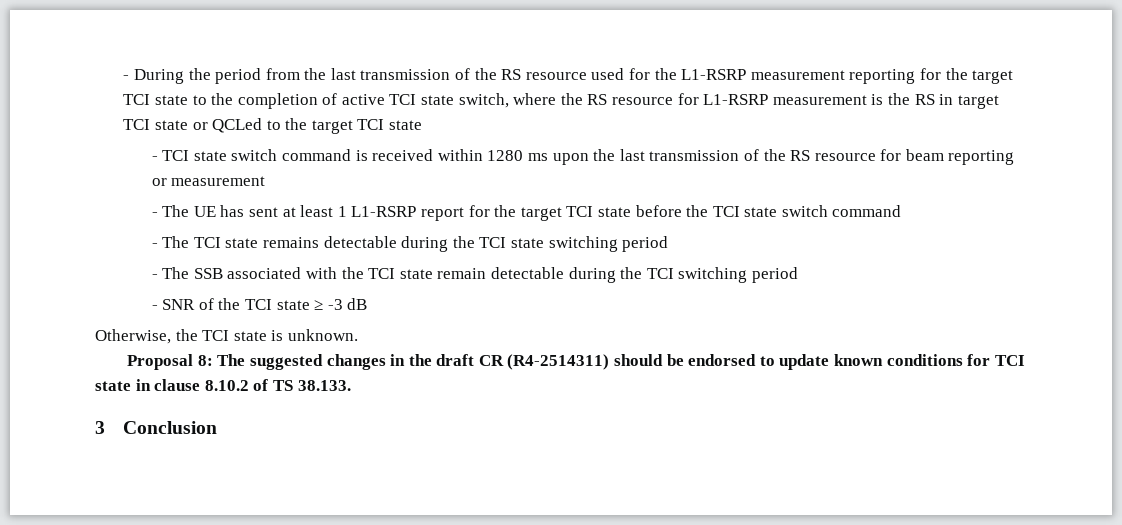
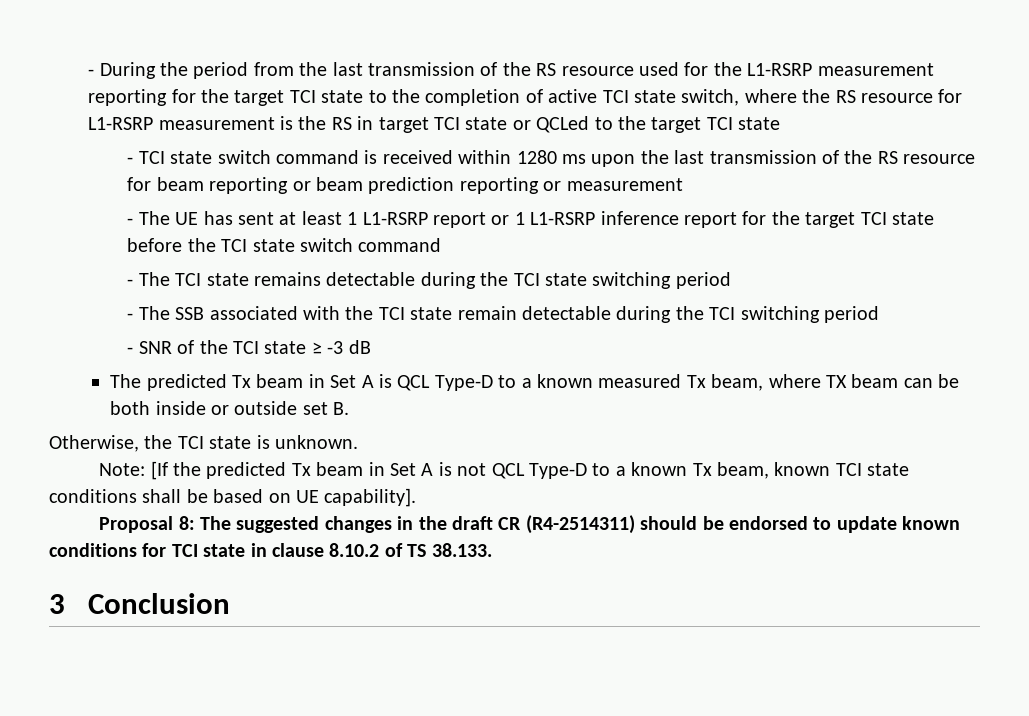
- - TCI state switch command is received within 1280 ms upon the last transmission of the RS resource for beam reporting or measurement
+ - TCI state switch command is received within 1280 ms upon the last transmission of the RS resource for beam reporting or beam prediction reporting or measurement
- - The UE has sent at least 1 L1-RSRP report for the target TCI state before the TCI state switch command
+ - The UE has sent at least 1 L1-RSRP report or 1 L1-RSRP inference report for the target TCI state before the TCI state switch command
+ The predicted Tx beam in Set A is QCL Type-D to a known measured Tx beam, where TX beam can be both inside or outside set B.
+ Note: [If the predicted Tx beam in Set A is not QCL Type-D to a known Tx beam, known TCI state conditions shall be based on UE capability].

